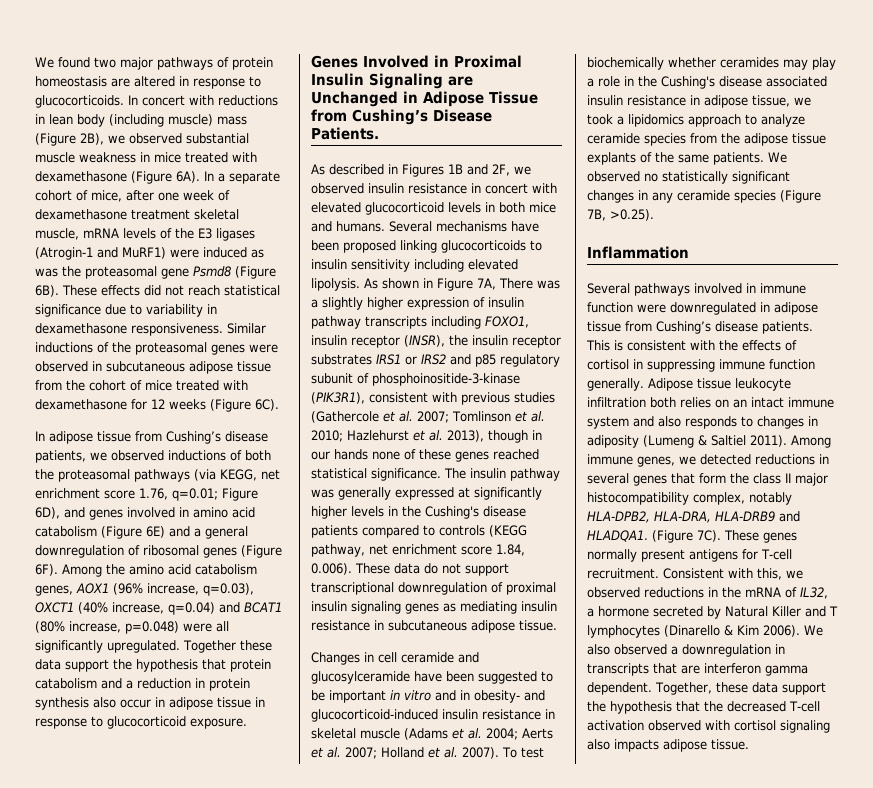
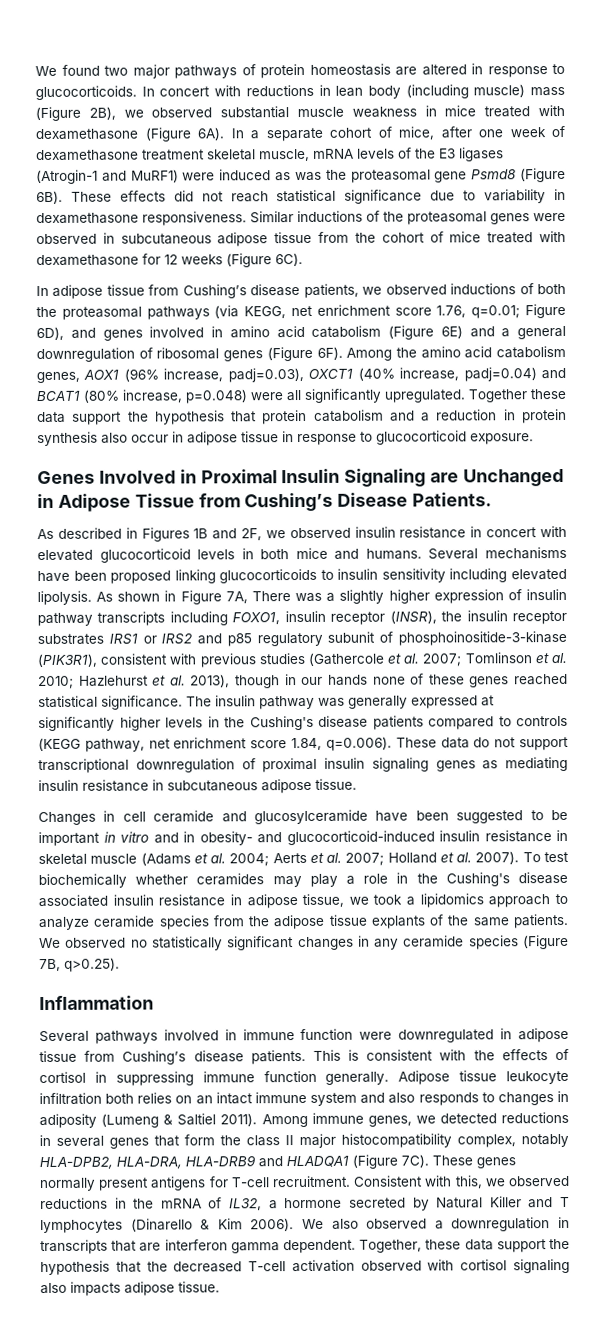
- Among the amino acid catabolism genes, AOX1 (96% increase, q=0.03), OXCT1 (40% increase, q=0.04) and BCAT1 (80% increase, p=0.048) were all significantly upregulated.
+ Among the amino acid catabolism genes, AOX1 (96% increase, padj=0.03), OXCT1 (40% increase, padj=0.04) and BCAT1 (80% increase, p=0.048) were all significantly upregulated.
- The insulin pathway was generally expressed at significantly higher levels in the Cushing's disease patients compared to controls (KEGG pathway, net enrichment score 1.84, 0.006). These data do not support transcriptional downregulation of proximal insulin signaling genes as mediating insulin resistance in subcutaneous adipose tissue.
+ The insulin pathway was generally expressed at significantly higher levels in the Cushing's disease patients compared to controls (KEGG pathway, net enrichment score 1.84, q=0.006). These data do not support transcriptional downregulation of proximal insulin signaling genes as mediating insulin resistance in subcutaneous adipose tissue.
- We observed no statistically significant changes in any ceramide species (Figure 7B, >0.25).
+ We observed no statistically significant changes in any ceramide species (Figure 7B, q>0.25).
- Among immune genes, we detected reductions in several genes that form the class II major histocompatibility complex, notably HLA-DPB2, HLA-DRA, HLA-DRB9 and HLADQA1. (Figure 7C).
+ Among immune genes, we detected reductions in several genes that form the class II major histocompatibility complex, notably HLA-DPB2, HLA-DRA, HLA-DRB9 and HLADQA1 (Figure 7C).

